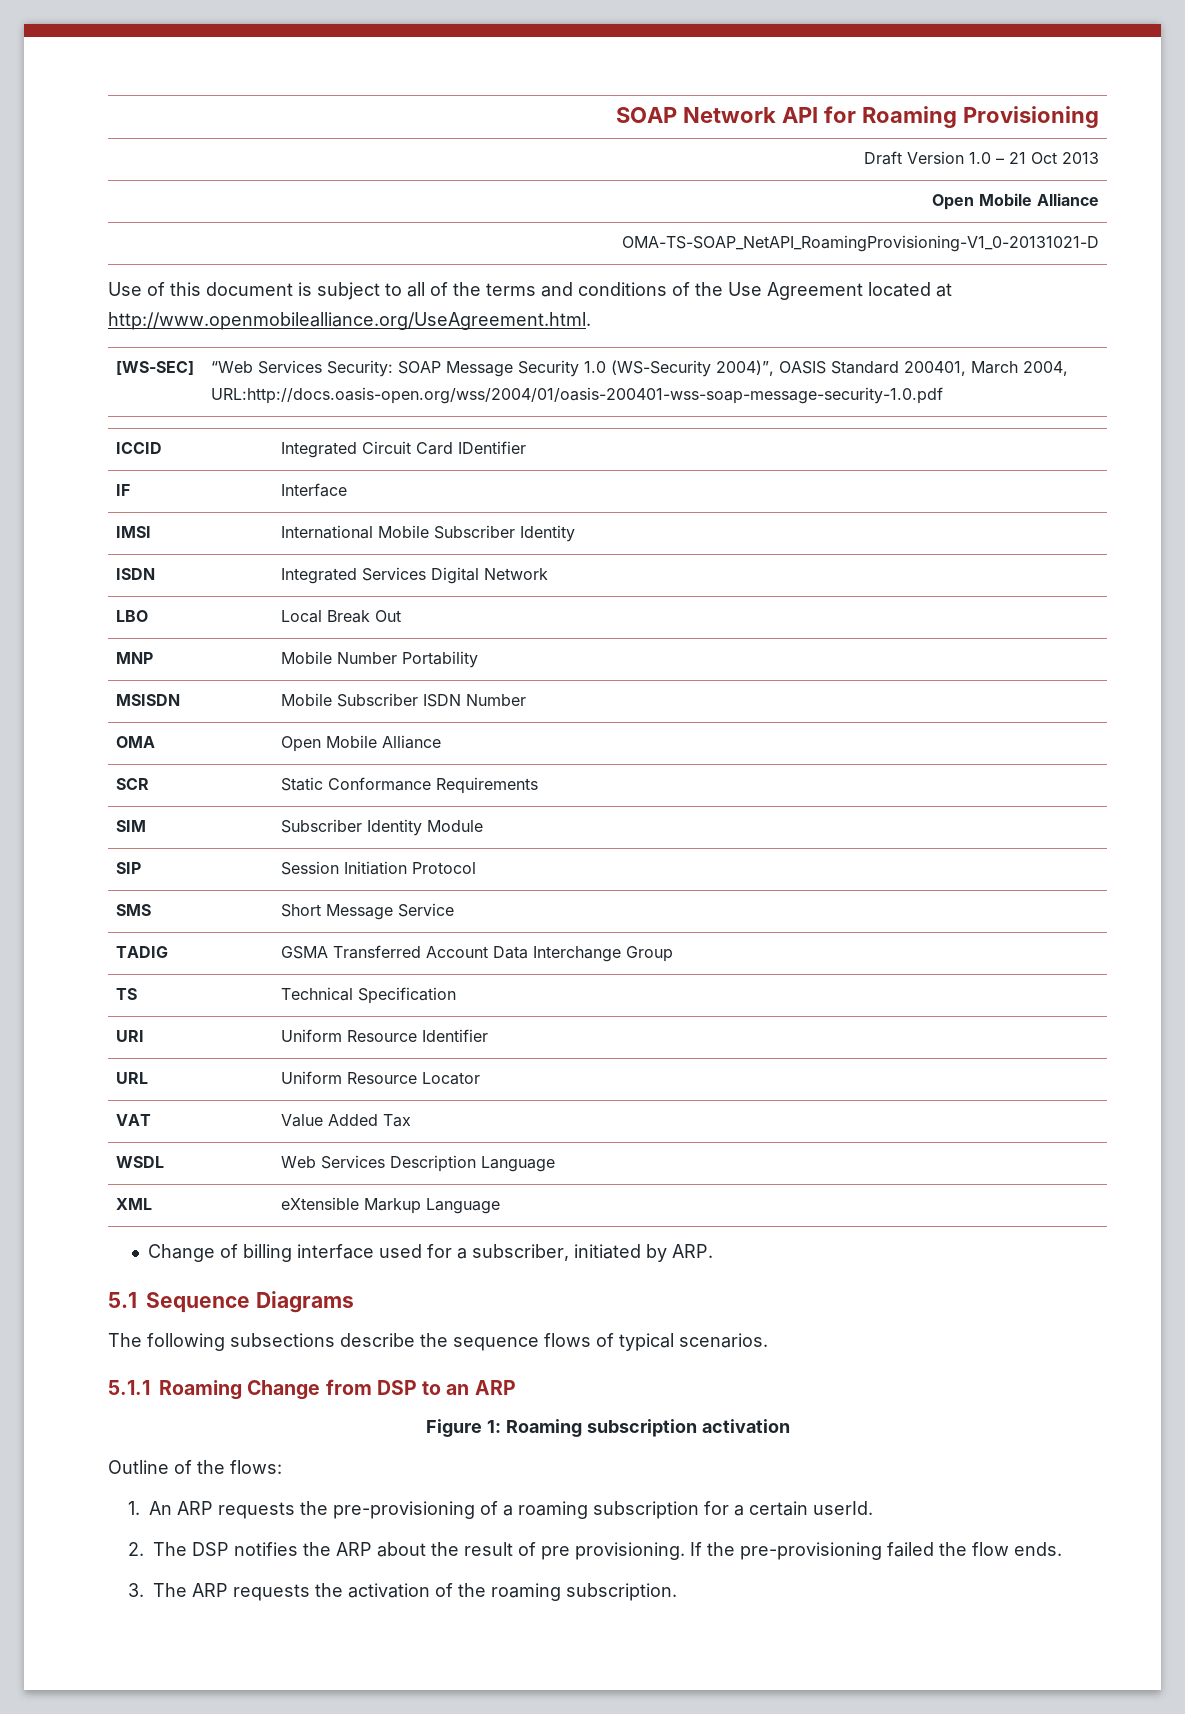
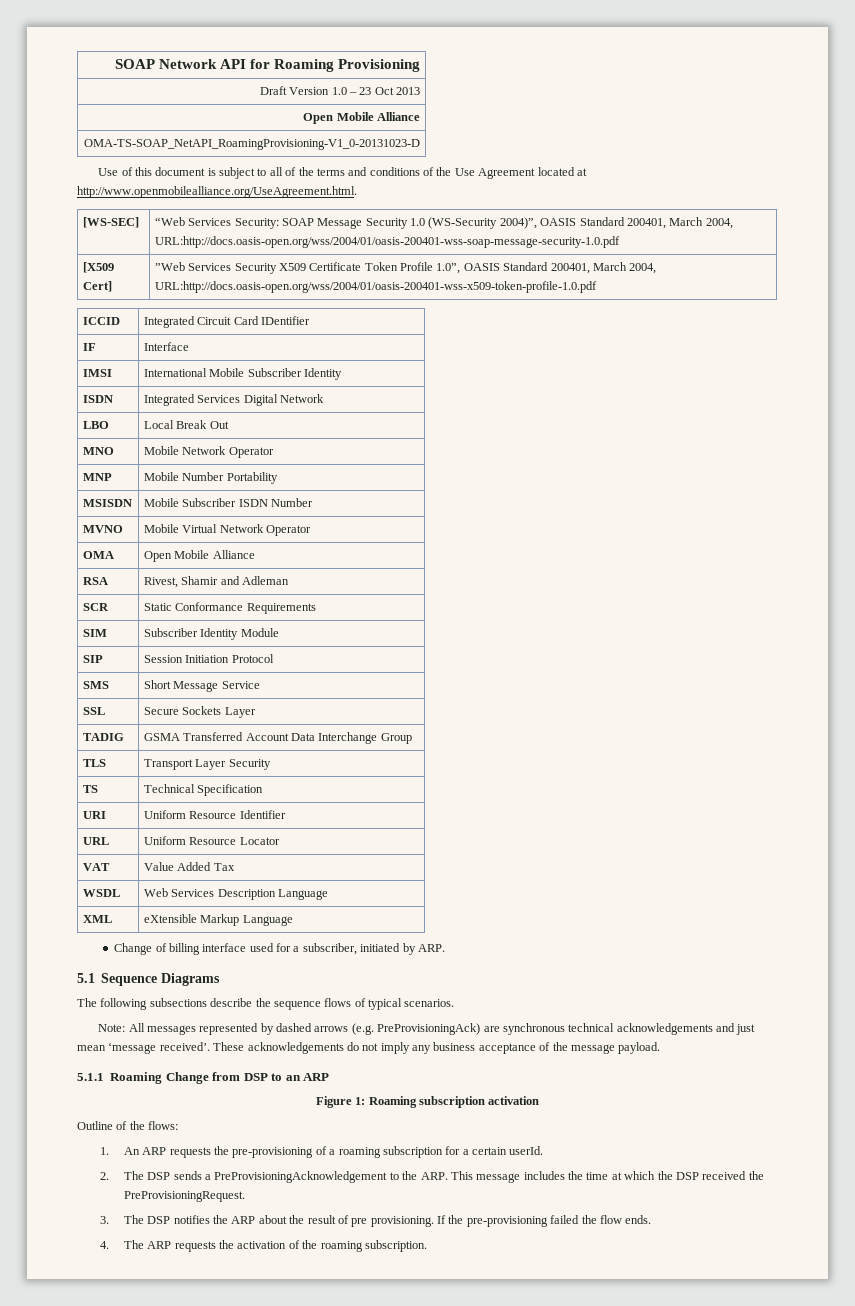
- Draft Version 1.0 – 21 Oct 2013
+ Draft Version 1.0 – 23 Oct 2013
- OMA-TS-SOAP_NetAPI_RoamingProvisioning-V1_0-20131021-D
+ OMA-TS-SOAP_NetAPI_RoamingProvisioning-V1_0-20131023-D
+ [X509 Cert] | ”Web Services Security X509 Certificate Token Profile 1.0”, OASIS Standard 200401, March 2004, URL:http://docs.oasis-open.org/wss/2004/01/oasis-200401-wss-x509-token-profile-1.0.pdf
+ MNO | Mobile Network Operator
+ MVNO | Mobile Virtual Network Operator
+ RSA | Rivest, Shamir and Adleman
+ SSL | Secure Sockets Layer
+ TLS | Transport Layer Security
+ Note: All messages represented by dashed arrows (e.g. PreProvisioningAck) are synchronous technical acknowledgements and just mean ‘message received’. These acknowledgements do not imply any business acceptance of the message payload.
- 2. The DSP notifies the ARP about the result of pre provisioning.
+ 2. The DSP sends a PreProvisioningAcknowledgement to the ARP. This message includes the time at which the DSP received the PreProvisioningRequest.
+ 3. The DSP notifies the ARP about the result of pre provisioning.
- 3. The ARP requests the activation of the roaming subscription.
+ 4. The ARP requests the activation of the roaming subscription.

